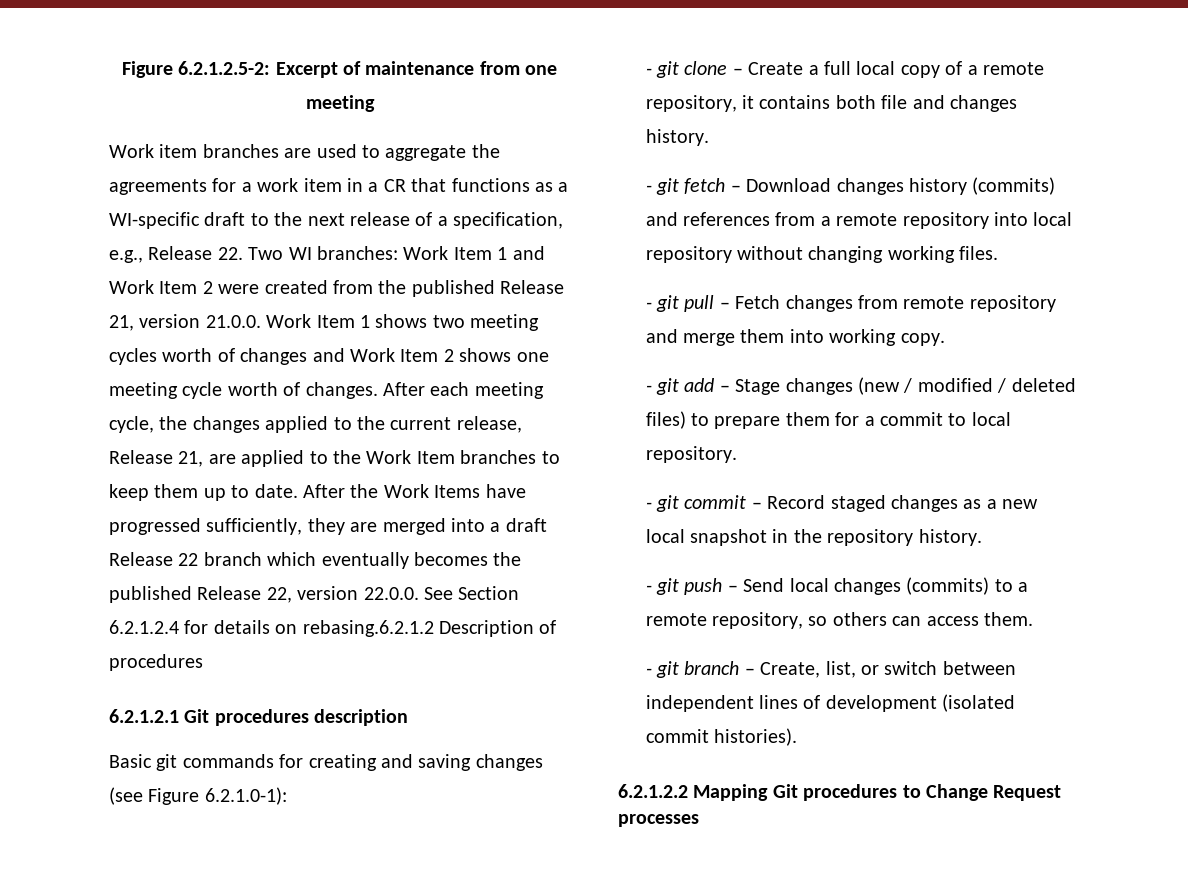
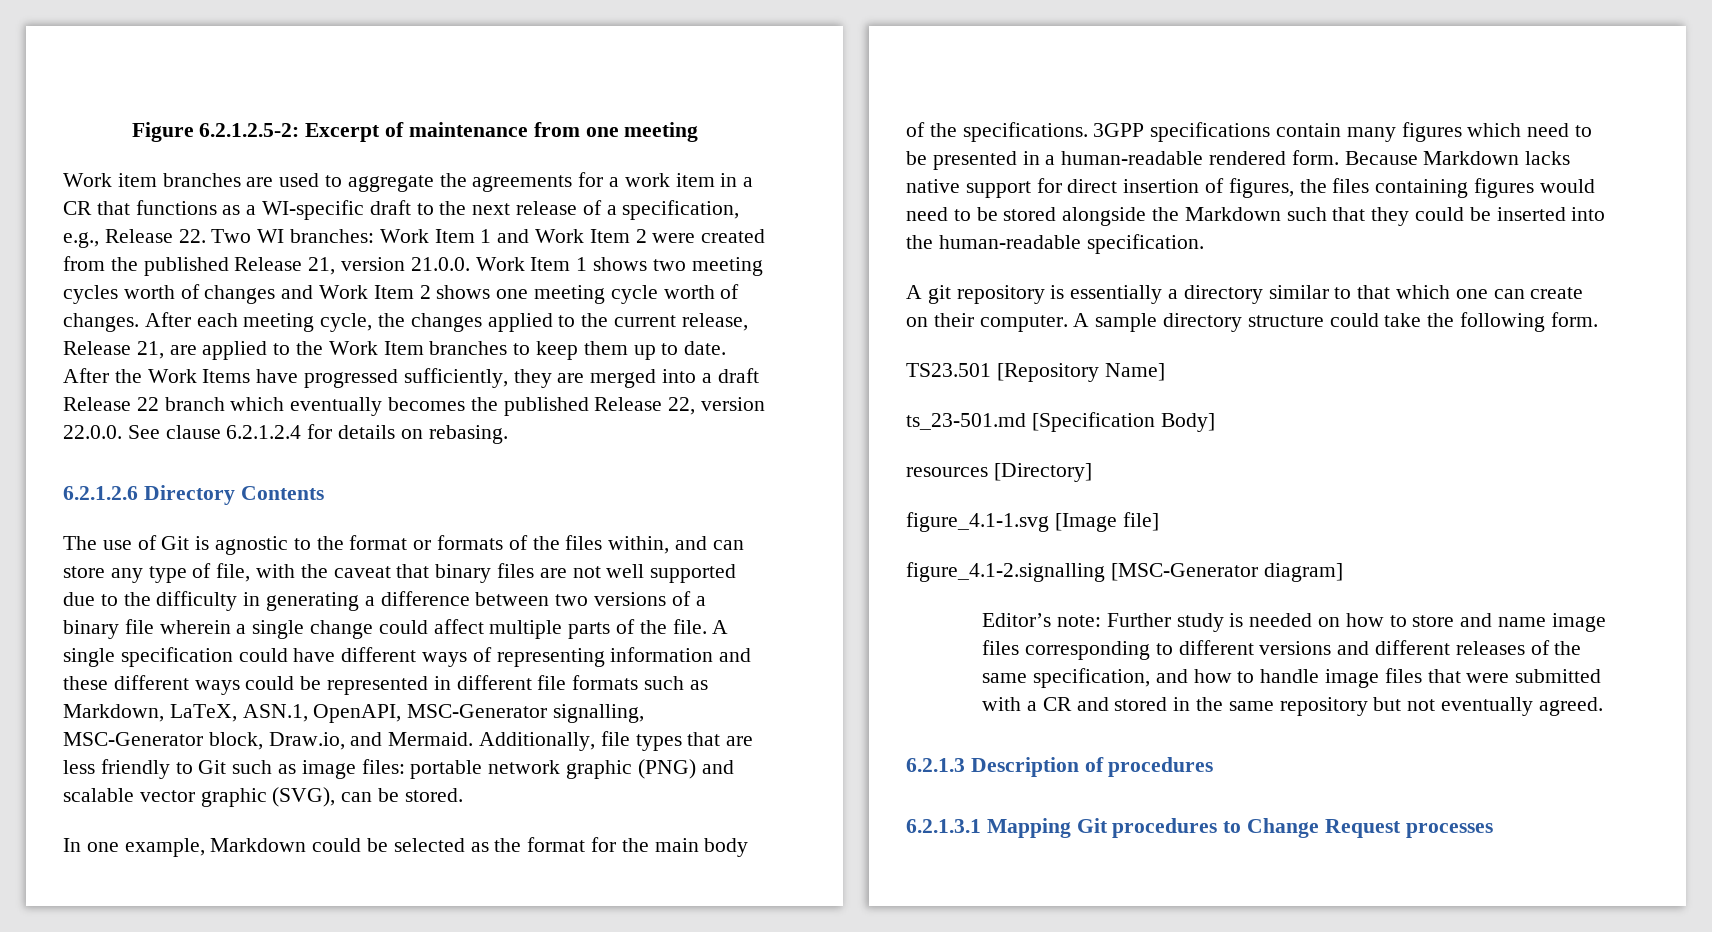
- After the Work Items have progressed sufficiently, they are merged into a draft Release 22 branch which eventually becomes the published Release 22, version 22.0.0. See Section 6.2.1.2.4 for details on rebasing.6.2.1.2 Description of procedures
- 6.2.1.2.1 Git procedures description
- Basic git commands for creating and saving changes (see Figure 6.2.1.0-1):
- - git clone – Create a full local copy of a remote repository, it contains both file and changes history.
- - git fetch – Download changes history (commits) and references from a remote repository into local repository without changing working files.
- - git pull – Fetch changes from remote repository and merge them into working copy.
- - git add – Stage changes (new / modified / deleted files) to prepare them for a commit to local repository.
- - git commit – Record staged changes as a new local snapshot in the repository history.
- - git push – Send local changes (commits) to a remote repository, so others can access them.
- - git branch – Create, list, or switch between independent lines of development (isolated commit histories).
- 6.2.1.2.2 Mapping Git procedures to Change Request processes
+ After the Work Items have progressed sufficiently, they are merged into a draft Release 22 branch which eventually becomes the published Release 22, version 22.0.0. See clause 6.2.1.2.4 for details on rebasing.
+ 6.2.1.2.6 Directory Contents
+ The use of Git is agnostic to the format or formats of the files within, and can store any type of file, with the caveat that binary files are not well supported due to the difficulty in generating a difference between two versions of a binary file wherein a single change could affect multiple parts of the file. A single specification could have different ways of representing information and these different ways could be represented in different file formats such as Markdown, LaTeX, ASN.1, OpenAPI, MSC-Generator signalling, MSC-Generator block, Draw.io, and Mermaid. Additionally, file types that are less friendly to Git such as image files: portable network graphic (PNG) and scalable vector graphic (SVG), can be stored.
+ In one example, Markdown could be selected as the format for the main body of the specifications. 3GPP specifications contain many figures which need to be presented in a human-readable rendered form. Because Markdown lacks native support for direct insertion of figures, the files containing figures would need to be stored alongside the Markdown such that they could be inserted into the human-readable specification.
+ A git repository is essentially a directory similar to that which one can create on their computer. A sample directory structure could take the following form.
+ TS23.501 [Repository Name]
+ ts_23-501.md [Specification Body]
+ resources [Directory]
+ figure_4.1-1.svg [Image file]
+ figure_4.1-2.signalling [MSC-Generator diagram]
+ Editor’s note: Further study is needed on how to store and name image files corresponding to different versions and different releases of the same specification, and how to handle image files that were submitted with a CR and stored in the same repository but not eventually agreed.
+ 6.2.1.3 Description of procedures
+ 6.2.1.3.1 Mapping Git procedures to Change Request processes

